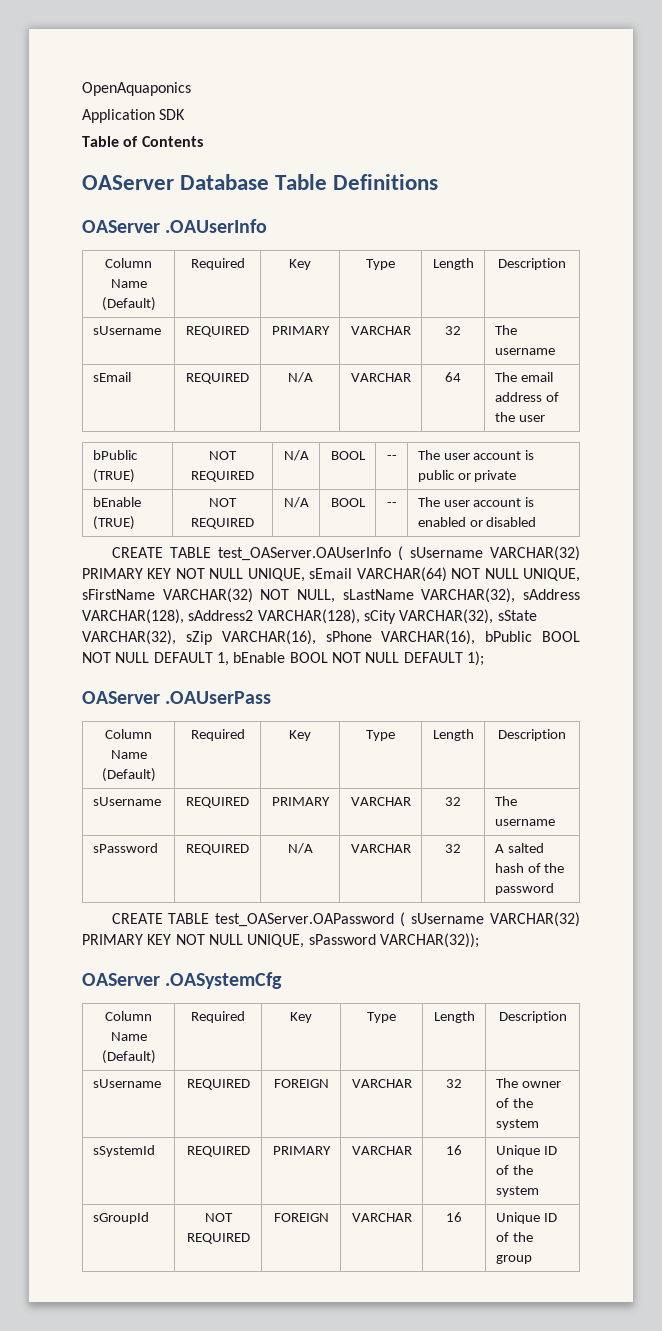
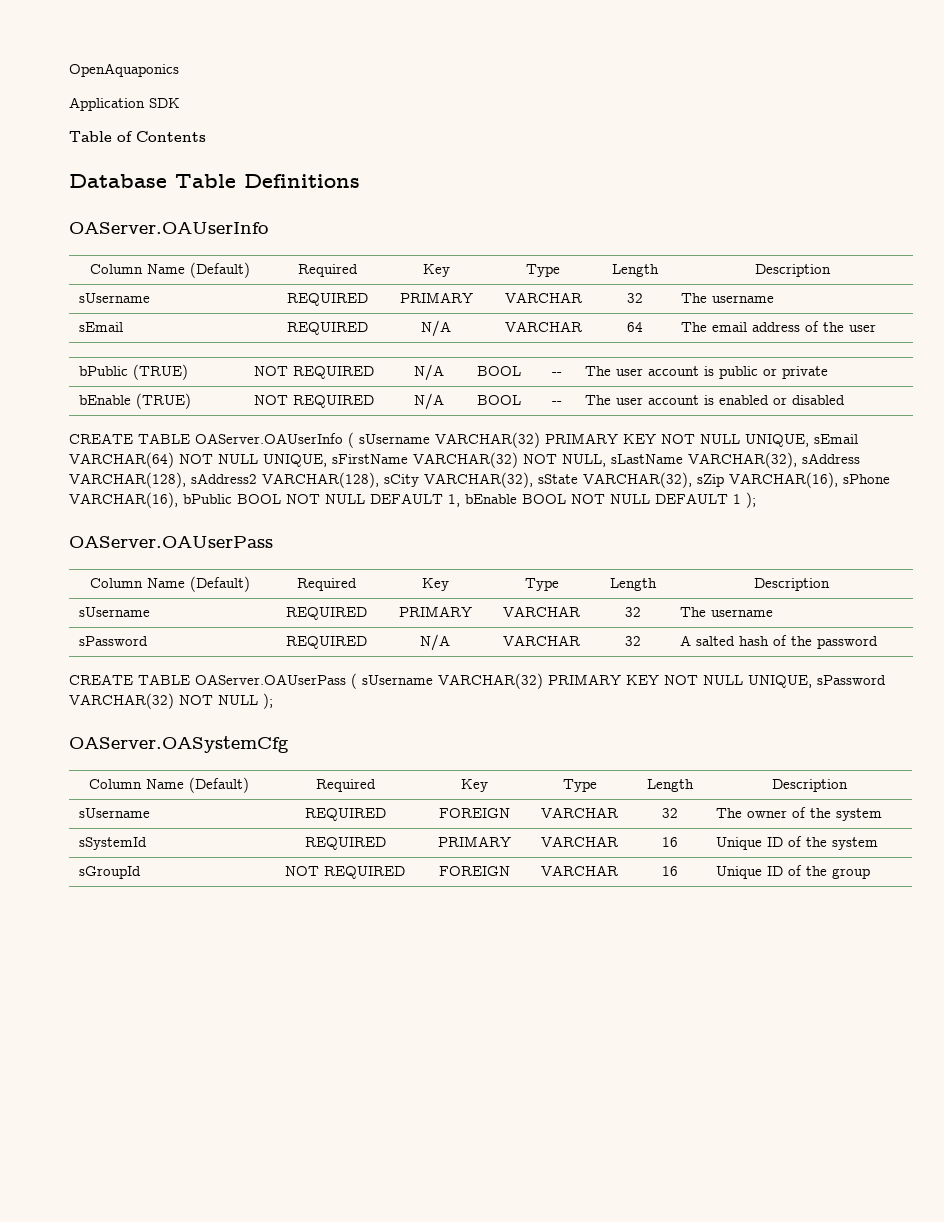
- OAServer Database Table Definitions
- OAServer .OAUserInfo
+ Database Table Definitions
+ OAServer.OAUserInfo
- CREATE TABLE test_OAServer.OAUserInfo ( sUsername VARCHAR(32) PRIMARY KEY NOT NULL UNIQUE, sEmail VARCHAR(64) NOT NULL UNIQUE, sFirstName VARCHAR(32) NOT NULL, sLastName VARCHAR(32), sAddress VARCHAR(128), sAddress2 VARCHAR(128), sCity VARCHAR(32), sState VARCHAR(32), sZip VARCHAR(16), sPhone VARCHAR(16), bPublic BOOL NOT NULL DEFAULT 1, bEnable BOOL NOT NULL DEFAULT 1);
- OAServer .OAUserPass
+ CREATE TABLE OAServer.OAUserInfo ( sUsername VARCHAR(32) PRIMARY KEY NOT NULL UNIQUE, sEmail VARCHAR(64) NOT NULL UNIQUE, sFirstName VARCHAR(32) NOT NULL, sLastName VARCHAR(32), sAddress VARCHAR(128), sAddress2 VARCHAR(128), sCity VARCHAR(32), sState VARCHAR(32), sZip VARCHAR(16), sPhone VARCHAR(16), bPublic BOOL NOT NULL DEFAULT 1, bEnable BOOL NOT NULL DEFAULT 1 );
+ OAServer.OAUserPass
- CREATE TABLE test_OAServer.OAPassword ( sUsername VARCHAR(32) PRIMARY KEY NOT NULL UNIQUE, sPassword VARCHAR(32));
- OAServer .OASystemCfg
+ CREATE TABLE OAServer.OAUserPass ( sUsername VARCHAR(32) PRIMARY KEY NOT NULL UNIQUE, sPassword VARCHAR(32) NOT NULL );
+ OAServer.OASystemCfg

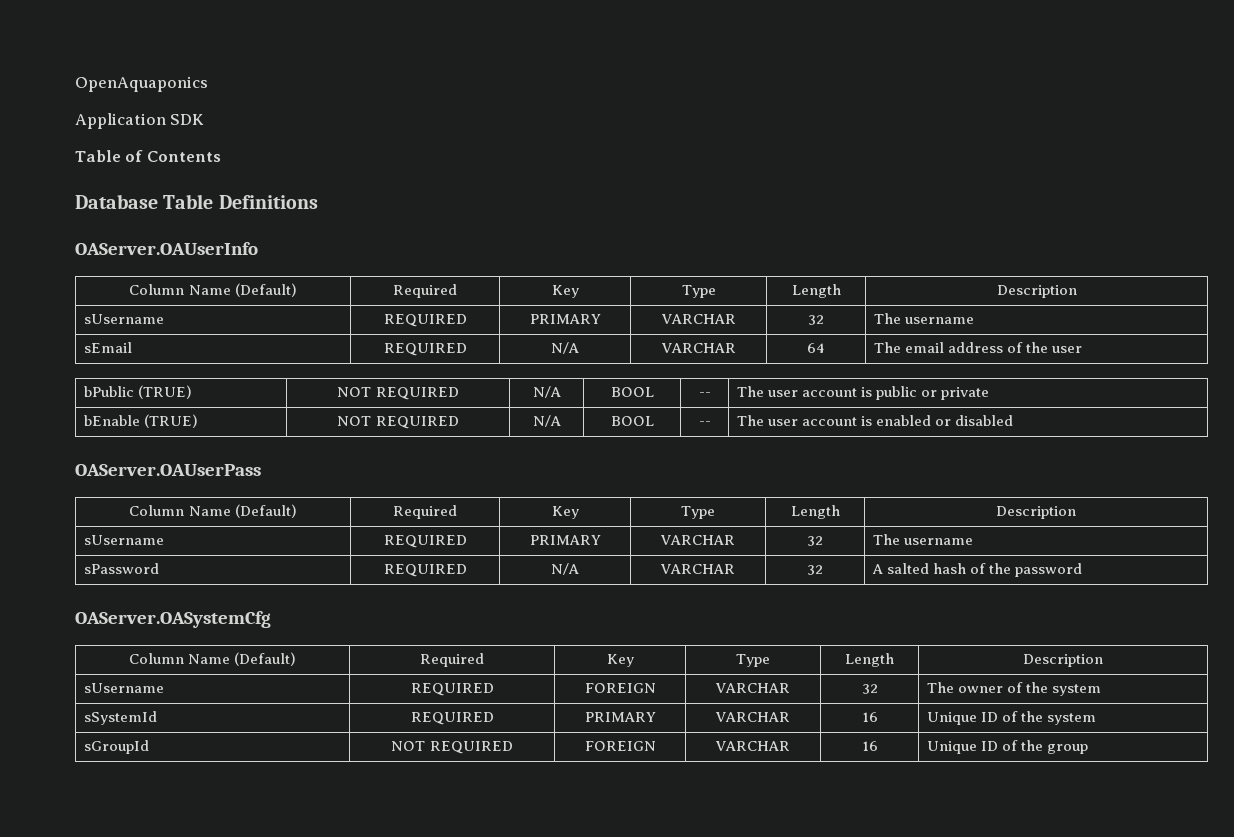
- CREATE TABLE OAServer.OAUserInfo ( sUsername VARCHAR(32) PRIMARY KEY NOT NULL UNIQUE, sEmail VARCHAR(64) NOT NULL UNIQUE, sFirstName VARCHAR(32) NOT NULL, sLastName VARCHAR(32), sAddress VARCHAR(128), sAddress2 VARCHAR(128), sCity VARCHAR(32), sState VARCHAR(32), sZip VARCHAR(16), sPhone VARCHAR(16), bPublic BOOL NOT NULL DEFAULT 1, bEnable BOOL NOT NULL DEFAULT 1 );
- CREATE TABLE OAServer.OAUserPass ( sUsername VARCHAR(32) PRIMARY KEY NOT NULL UNIQUE, sPassword VARCHAR(32) NOT NULL );

